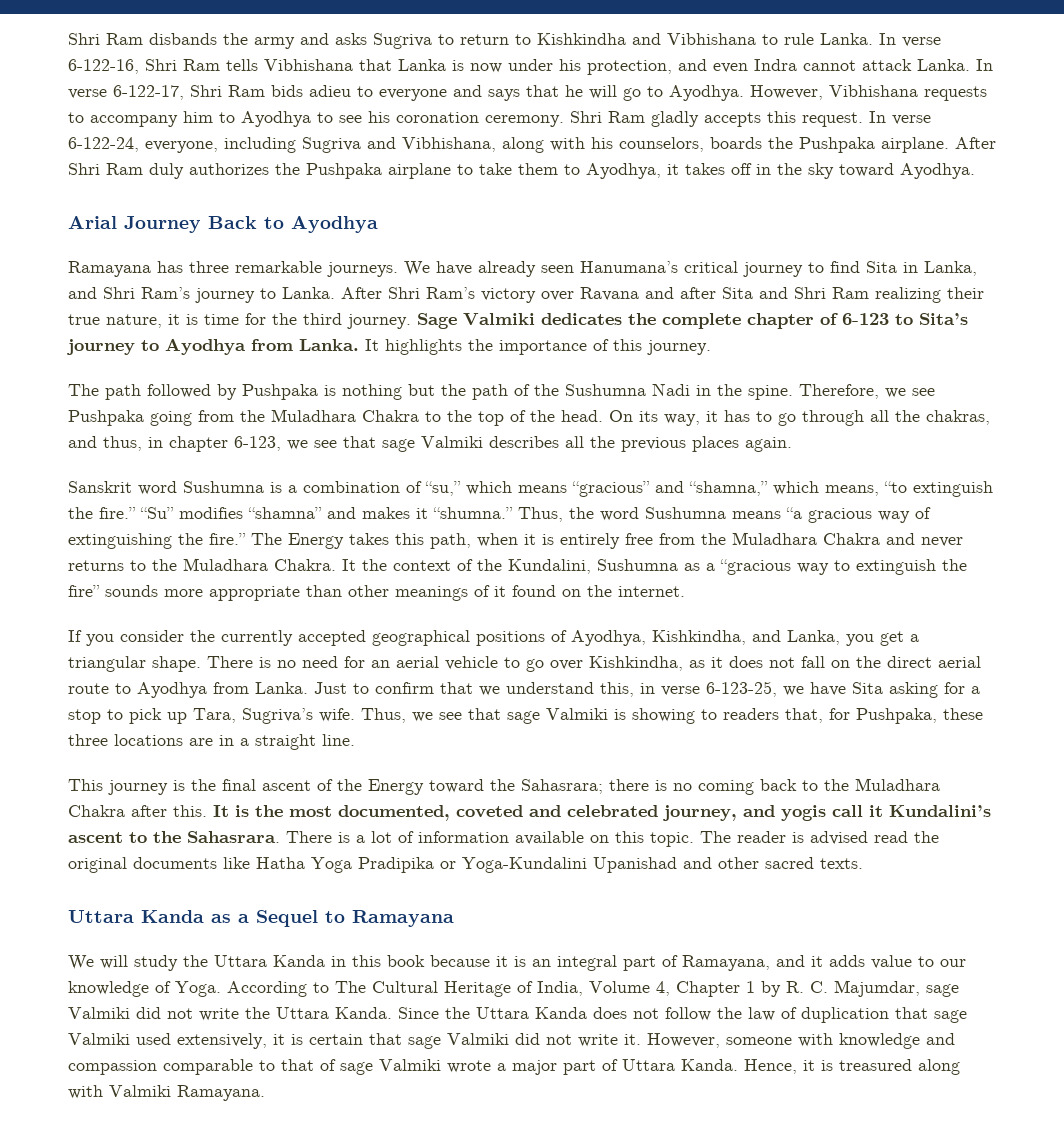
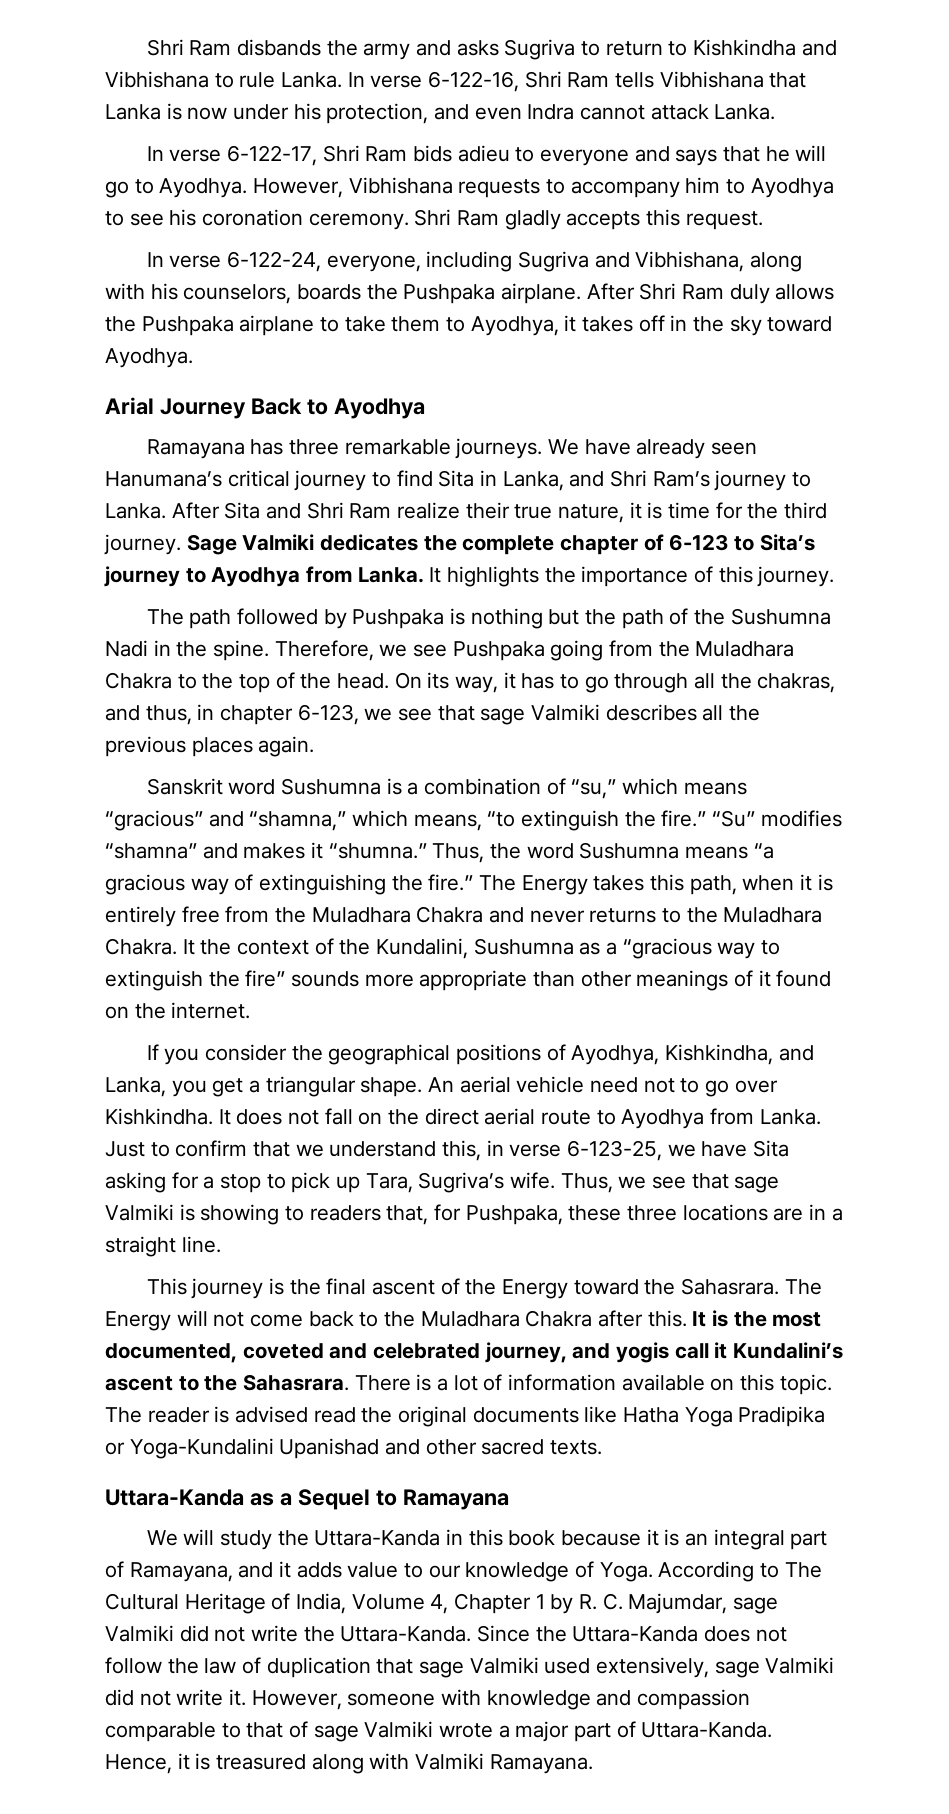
- In verse 6-122-16, Shri Ram tells Vibhishana that Lanka is now under his protection, and even Indra cannot attack Lanka. In verse 6-122-17, Shri Ram bids adieu to everyone and says that he will go to Ayodhya.
+ In verse 6-122-16, Shri Ram tells Vibhishana that Lanka is now under his protection, and even Indra cannot attack Lanka.
+ In verse 6-122-17, Shri Ram bids adieu to everyone and says that he will go to Ayodhya.
- Shri Ram gladly accepts this request. In verse 6-122-24, everyone, including Sugriva and Vibhishana, along with his counselors, boards the Pushpaka airplane.
+ Shri Ram gladly accepts this request.
+ In verse 6-122-24, everyone, including Sugriva and Vibhishana, along with his counselors, boards the Pushpaka airplane.
- After Shri Ram duly authorizes the Pushpaka airplane to take them to Ayodhya, it takes off in the sky toward Ayodhya.
+ After Shri Ram duly allows the Pushpaka airplane to take them to Ayodhya, it takes off in the sky toward Ayodhya.
- After Shri Ram’s victory over Ravana and after Sita and Shri Ram realizing their true nature, it is time for the third journey.
+ After Sita and Shri Ram realize their true nature, it is time for the third journey.
- If you consider the currently accepted geographical positions of Ayodhya, Kishkindha, and Lanka, you get a triangular shape.
+ If you consider the geographical positions of Ayodhya, Kishkindha, and Lanka, you get a triangular shape.
- There is no need for an aerial vehicle to go over Kishkindha, as it does not fall on the direct aerial route to Ayodhya from Lanka.
+ An aerial vehicle need not to go over Kishkindha. It does not fall on the direct aerial route to Ayodhya from Lanka.
- This journey is the final ascent of the Energy toward the Sahasrara; there is no coming back to the Muladhara Chakra after this.
+ This journey is the final ascent of the Energy toward the Sahasrara. The Energy will not come back to the Muladhara Chakra after this.
- Uttara Kanda as a Sequel to Ramayana
+ Uttara-Kanda as a Sequel to Ramayana
- We will study the Uttara Kanda in this book because it is an integral part of Ramayana, and it adds value to our knowledge of Yoga.
+ We will study the Uttara-Kanda in this book because it is an integral part of Ramayana, and it adds value to our knowledge of Yoga.
- According to The Cultural Heritage of India, Volume 4, Chapter 1 by R. C. Majumdar, sage Valmiki did not write the Uttara Kanda. Since the Uttara Kanda does not follow the law of duplication that sage Valmiki used extensively, it is certain that sage Valmiki did not write it.
+ According to The Cultural Heritage of India, Volume 4, Chapter 1 by R. C. Majumdar, sage Valmiki did not write the Uttara-Kanda. Since the Uttara-Kanda does not follow the law of duplication that sage Valmiki used extensively, sage Valmiki did not write it.
- However, someone with knowledge and compassion comparable to that of sage Valmiki wrote a major part of Uttara Kanda.
+ However, someone with knowledge and compassion comparable to that of sage Valmiki wrote a major part of Uttara-Kanda.

